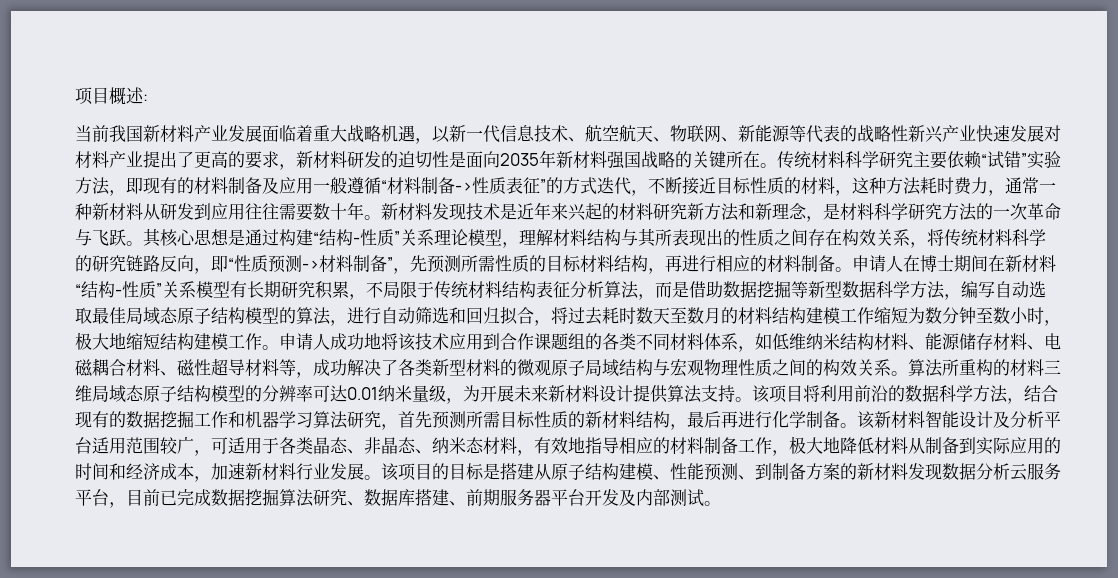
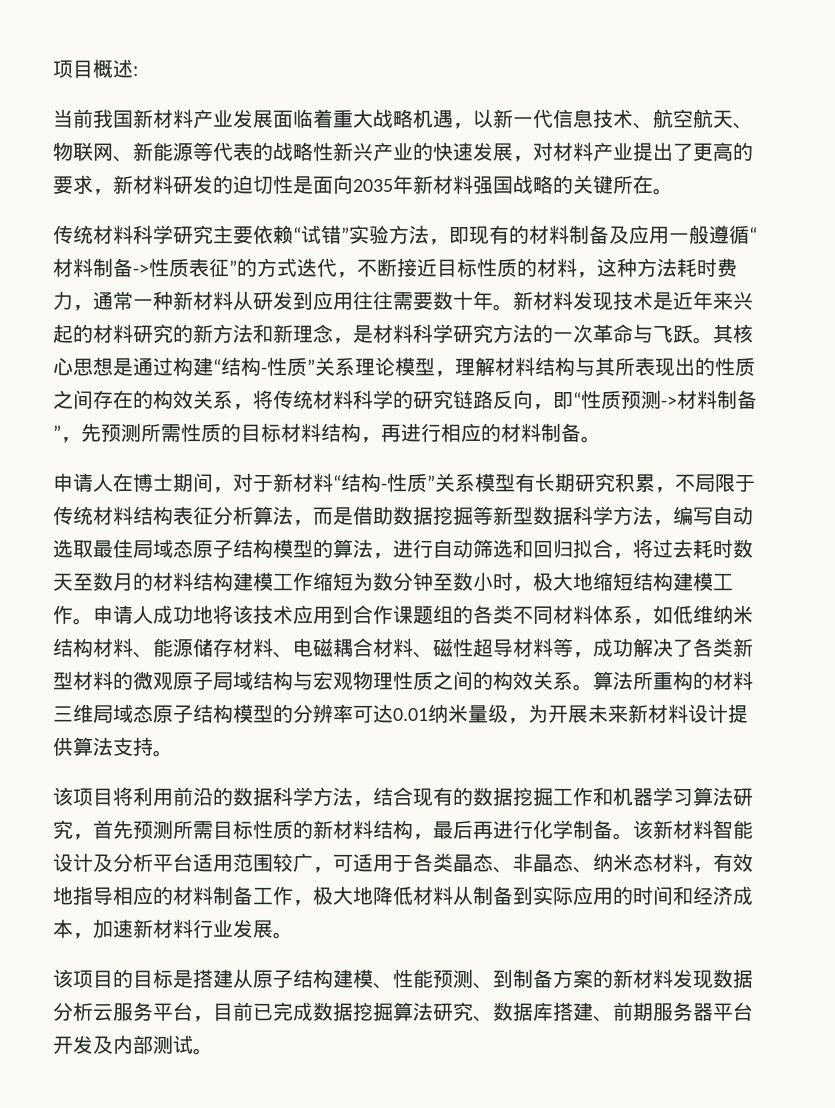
- 当前我国新材料产业发展面临着重大战略机遇，以新一代信息技术、航空航天、物联网、新能源等代表的战略性新兴产业快速发展对材料产业提出了更高的要求，新材料研发的迫切性是面向2035年新材料强国战略的关键所在。传统材料科学研究主要依赖“试错”实验方法，即现有的材料制备及应用一般遵循“材料制备->性质表征”的方式迭代，不断接近目标性质的材料，这种方法耗时费力，通常一种新材料从研发到应用往往需要数十年。
+ 当前我国新材料产业发展面临着重大战略机遇，以新一代信息技术、航空航天、物联网、新能源等代表的战略性新兴产业的快速发展，对材料产业提出了更高的要求，新材料研发的迫切性是面向2035年新材料强国战略的关键所在。
+ 传统材料科学研究主要依赖“试错”实验方法，即现有的材料制备及应用一般遵循“材料制备->性质表征”的方式迭代，不断接近目标性质的材料，这种方法耗时费力，通常一种新材料从研发到应用往往需要数十年。
- 新材料发现技术是近年来兴起的材料研究新方法和新理念，是材料科学研究方法的一次革命与飞跃。
+ 新材料发现技术是近年来兴起的材料研究的新方法和新理念，是材料科学研究方法的一次革命与飞跃。
- 其核心思想是通过构建“结构-性质”关系理论模型，理解材料结构与其所表现出的性质之间存在构效关系，将传统材料科学的研究链路反向，即“性质预测->材料制备”，先预测所需性质的目标材料结构，再进行相应的材料制备。申请人在博士期间在新材料“结构-性质”关系模型有长期研究积累，不局限于传统材料结构表征分析算法，而是借助数据挖掘等新型数据科学方法，编写自动选取最佳局域态原子结构模型的算法，进行自动筛选和回归拟合，将过去耗时数天至数月的材料结构建模工作缩短为数分钟至数小时，极大地缩短结构建模工作。
+ 其核心思想是通过构建“结构-性质”关系理论模型，理解材料结构与其所表现出的性质之间存在的构效关系，将传统材料科学的研究链路反向，即“性质预测->材料制备”，先预测所需性质的目标材料结构，再进行相应的材料制备。
+ 申请人在博士期间，对于新材料“结构-性质”关系模型有长期研究积累，不局限于传统材料结构表征分析算法，而是借助数据挖掘等新型数据科学方法，编写自动选取最佳局域态原子结构模型的算法，进行自动筛选和回归拟合，将过去耗时数天至数月的材料结构建模工作缩短为数分钟至数小时，极大地缩短结构建模工作。
- 算法所重构的材料三维局域态原子结构模型的分辨率可达0.01纳米量级，为开展未来新材料设计提供算法支持。该项目将利用前沿的数据科学方法，结合现有的数据挖掘工作和机器学习算法研究，首先预测所需目标性质的新材料结构，最后再进行化学制备。
+ 算法所重构的材料三维局域态原子结构模型的分辨率可达0.01纳米量级，为开展未来新材料设计提供算法支持。
+ 该项目将利用前沿的数据科学方法，结合现有的数据挖掘工作和机器学习算法研究，首先预测所需目标性质的新材料结构，最后再进行化学制备。
- 该新材料智能设计及分析平台适用范围较广，可适用于各类晶态、非晶态、纳米态材料，有效地指导相应的材料制备工作，极大地降低材料从制备到实际应用的时间和经济成本，加速新材料行业发展。该项目的目标是搭建从原子结构建模、性能预测、到制备方案的新材料发现数据分析云服务平台，目前已完成数据挖掘算法研究、数据库搭建、前期服务器平台开发及内部测试。
+ 该新材料智能设计及分析平台适用范围较广，可适用于各类晶态、非晶态、纳米态材料，有效地指导相应的材料制备工作，极大地降低材料从制备到实际应用的时间和经济成本，加速新材料行业发展。
+ 该项目的目标是搭建从原子结构建模、性能预测、到制备方案的新材料发现数据分析云服务平台，目前已完成数据挖掘算法研究、数据库搭建、前期服务器平台开发及内部测试。

